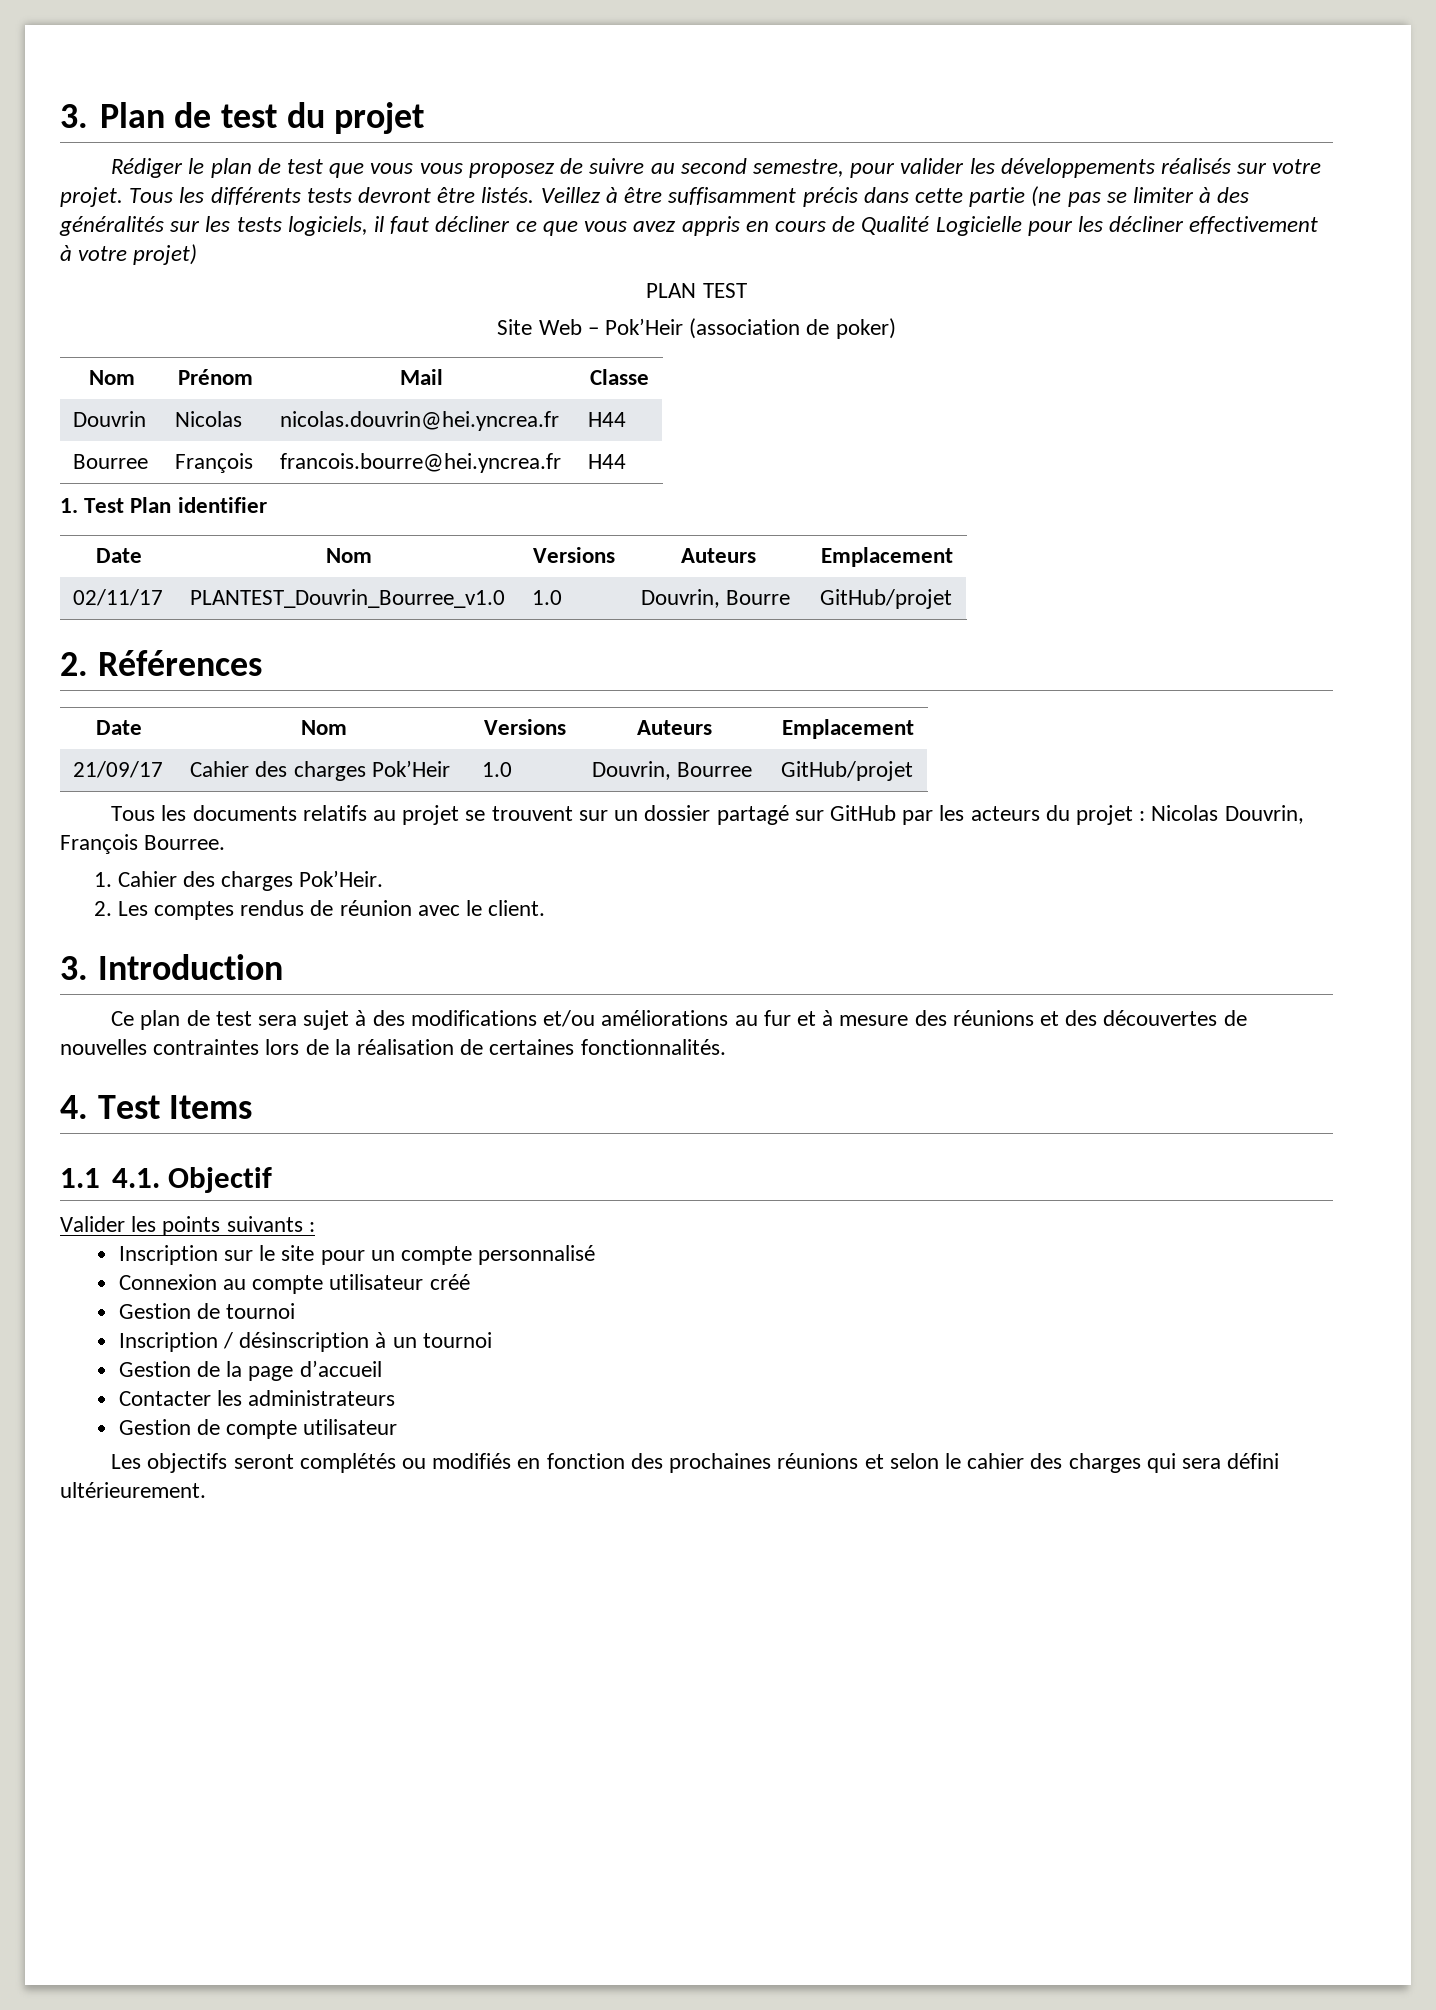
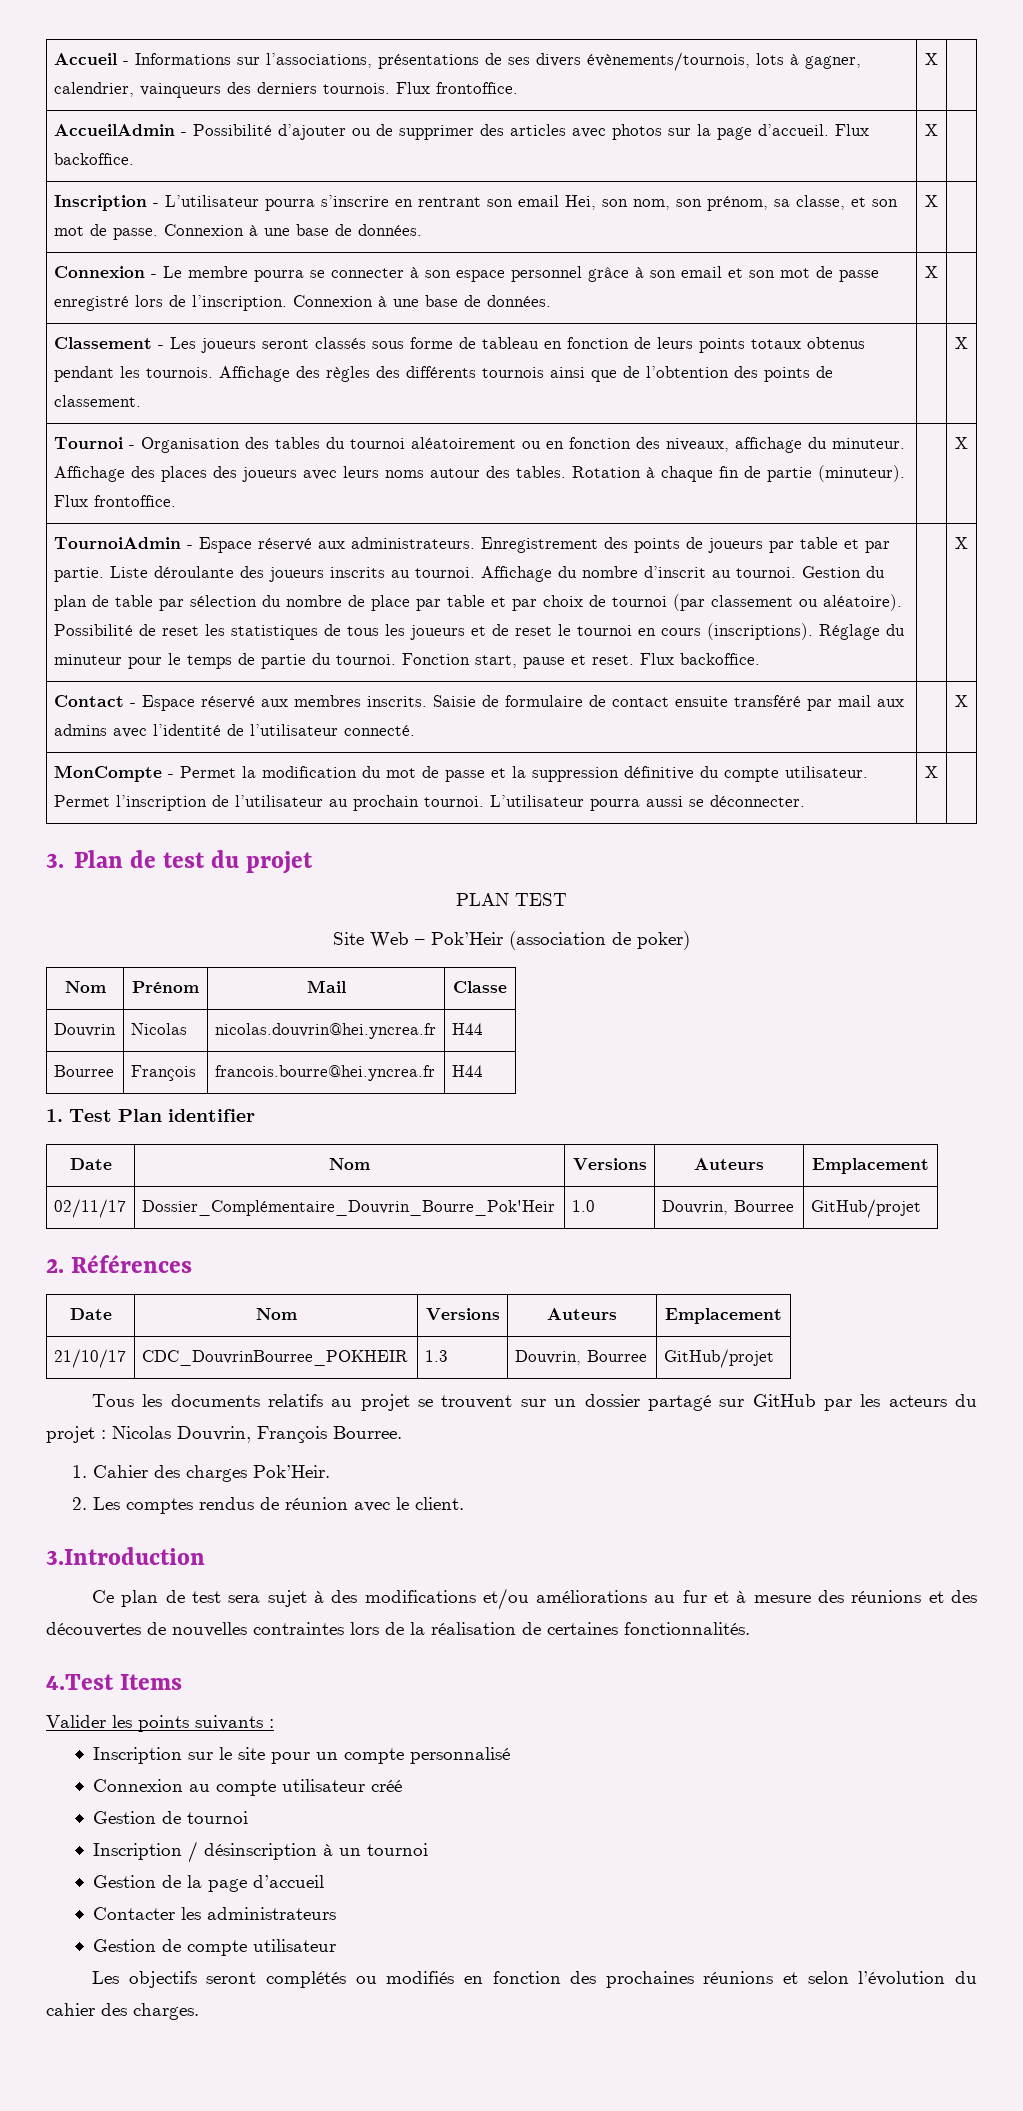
+ Accueil - Informations sur l’associations, présentations de ses divers évènements/tournois, lots à gagner, calendrier, vainqueurs des derniers tournois. Flux frontoffice. | X |
+ AccueilAdmin - Possibilité d’ajouter ou de supprimer des articles avec photos sur la page d’accueil. Flux backoffice. | X |
+ Inscription - L’utilisateur pourra s’inscrire en rentrant son email Hei, son nom, son prénom, sa classe, et son mot de passe. Connexion à une base de données. | X |
+ Connexion - Le membre pourra se connecter à son espace personnel grâce à son email et son mot de passe enregistré lors de l’inscription. Connexion à une base de données. | X |
+ Classement - Les joueurs seront classés sous forme de tableau en fonction de leurs points totaux obtenus pendant les tournois. Affichage des règles des différents tournois ainsi que de l’obtention des points de classement. | | X
+ Tournoi - Organisation des tables du tournoi aléatoirement ou en fonction des niveaux, affichage du minuteur. Affichage des places des joueurs avec leurs noms autour des tables. Rotation à chaque fin de partie (minuteur). Flux frontoffice. | | X
+ TournoiAdmin - Espace réservé aux administrateurs. Enregistrement des points de joueurs par table et par partie. Liste déroulante des joueurs inscrits au tournoi. Affichage du nombre d’inscrit au tournoi. Gestion du plan de table par sélection du nombre de place par table et par choix de tournoi (par classement ou aléatoire). Possibilité de reset les statistiques de tous les joueurs et de reset le tournoi en cours (inscriptions). Réglage du minuteur pour le temps de partie du tournoi. Fonction start, pause et reset. Flux backoffice. | | X
+ Contact - Espace réservé aux membres inscrits. Saisie de formulaire de contact ensuite transféré par mail aux admins avec l’identité de l’utilisateur connecté. | | X
+ MonCompte - Permet la modification du mot de passe et la suppression définitive du compte utilisateur. Permet l’inscription de l’utilisateur au prochain tournoi. L’utilisateur pourra aussi se déconnecter. | X |
- Rédiger le plan de test que vous vous proposez de suivre au second semestre, pour valider les développements réalisés sur votre projet. Tous les différents tests devront être listés. Veillez à être suffisamment précis dans cette partie (ne pas se limiter à des généralités sur les tests logiciels, il faut décliner ce que vous avez appris en cours de Qualité Logicielle pour les décliner effectivement à votre projet)
- 02/11/17 | PLANTEST_Douvrin_Bourree_v1.0 | 1.0 | Douvrin, Bourre | GitHub/projet
+ 02/11/17 | Dossier_Complémentaire_Douvrin_Bourre_Pok'Heir | 1.0 | Douvrin, Bourree | GitHub/projet
- 21/09/17 | Cahier des charges Pok’Heir | 1.0 | Douvrin, Bourree | GitHub/projet
+ 21/10/17 | CDC_DouvrinBourree_POKHEIR | 1.3 | Douvrin, Bourree | GitHub/projet
- 3. Introduction
+ 3.Introduction
- 4. Test Items
+ 4.Test Items
- 1.1 4.1. Objectif
- Les objectifs seront complétés ou modifiés en fonction des prochaines réunions et selon le cahier des charges qui sera défini ultérieurement.
+ Les objectifs seront complétés ou modifiés en fonction des prochaines réunions et selon l’évolution du cahier des charges.

